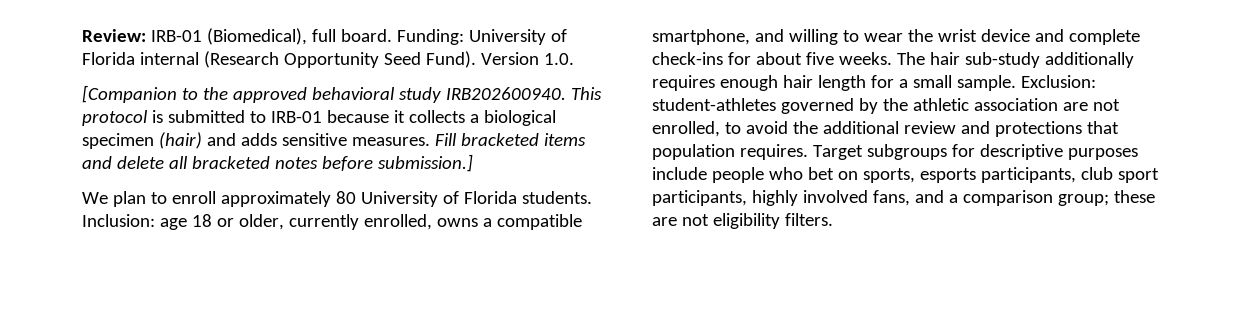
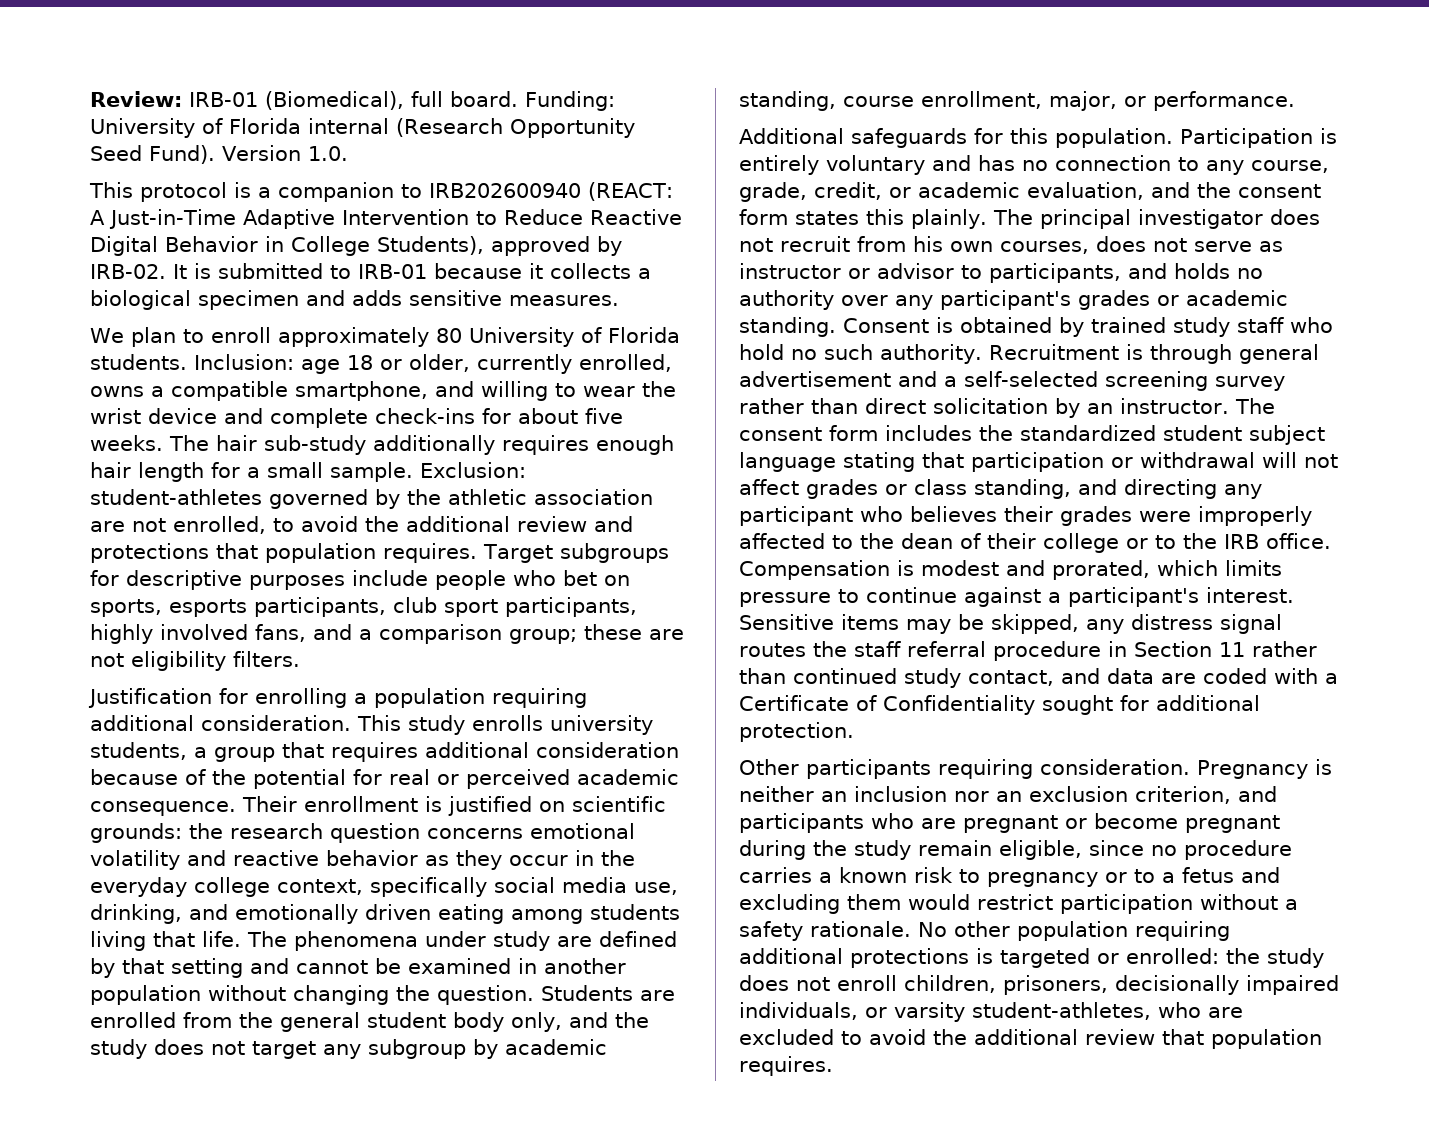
- [Companion to the approved behavioral study IRB202600940. This protocol is submitted to IRB-01 because it collects a biological specimen (hair) and adds sensitive measures. Fill bracketed items and delete all bracketed notes before submission.]
+ This protocol is a companion to IRB202600940 (REACT: A Just-in-Time Adaptive Intervention to Reduce Reactive Digital Behavior in College Students), approved by IRB-02. It is submitted to IRB-01 because it collects a biological specimen and adds sensitive measures.
+ Justification for enrolling a population requiring additional consideration. This study enrolls university students, a group that requires additional consideration because of the potential for real or perceived academic consequence. Their enrollment is justified on scientific grounds: the research question concerns emotional volatility and reactive behavior as they occur in the everyday college context, specifically social media use, drinking, and emotionally driven eating among students living that life. The phenomena under study are defined by that setting and cannot be examined in another population without changing the question. Students are enrolled from the general student body only, and the study does not target any subgroup by academic standing, course enrollment, major, or performance.
+ Additional safeguards for this population. Participation is entirely voluntary and has no connection to any course, grade, credit, or academic evaluation, and the consent form states this plainly. The principal investigator does not recruit from his own courses, does not serve as instructor or advisor to participants, and holds no authority over any participant's grades or academic standing. Consent is obtained by trained study staff who hold no such authority. Recruitment is through general advertisement and a self-selected screening survey rather than direct solicitation by an instructor. The consent form includes the standardized student subject language stating that participation or withdrawal will not affect grades or class standing, and directing any participant who believes their grades were improperly affected to the dean of their college or to the IRB office. Compensation is modest and prorated, which limits pressure to continue against a participant's interest. Sensitive items may be skipped, any distress signal routes the staff referral procedure in Section 11 rather than continued study contact, and data are coded with a Certificate of Confidentiality sought for additional protection.
+ Other participants requiring consideration. Pregnancy is neither an inclusion nor an exclusion criterion, and participants who are pregnant or become pregnant during the study remain eligible, since no procedure carries a known risk to pregnancy or to a fetus and excluding them would restrict participation without a safety rationale. No other population requiring additional protections is targeted or enrolled: the study does not enroll children, prisoners, decisionally impaired individuals, or varsity student-athletes, who are excluded to avoid the additional review that population requires.

